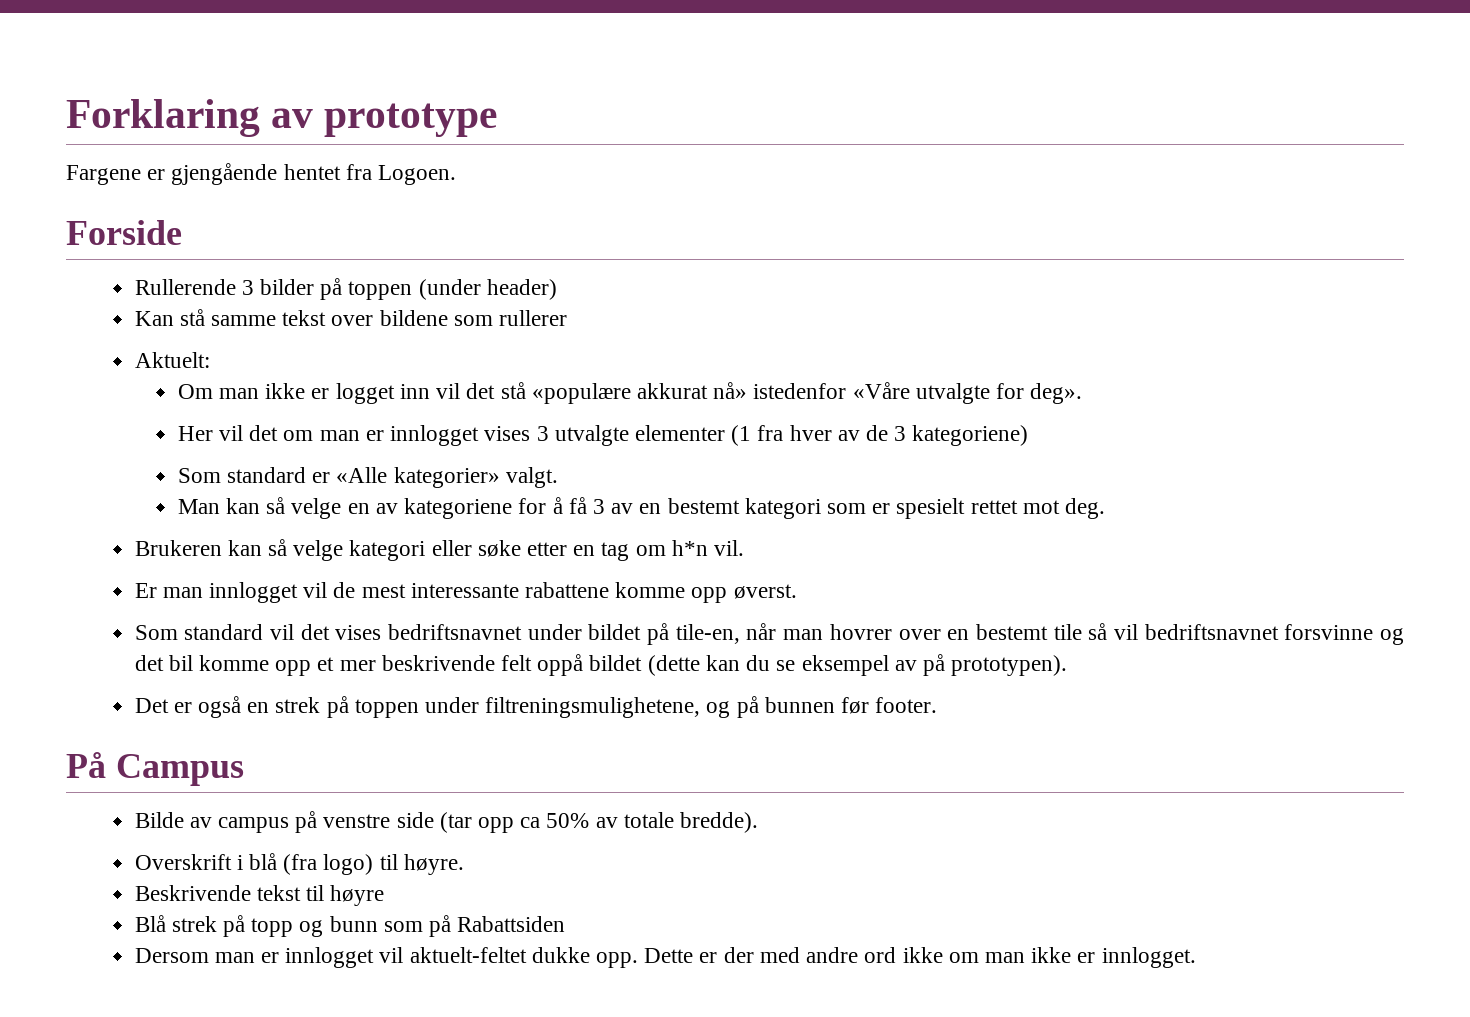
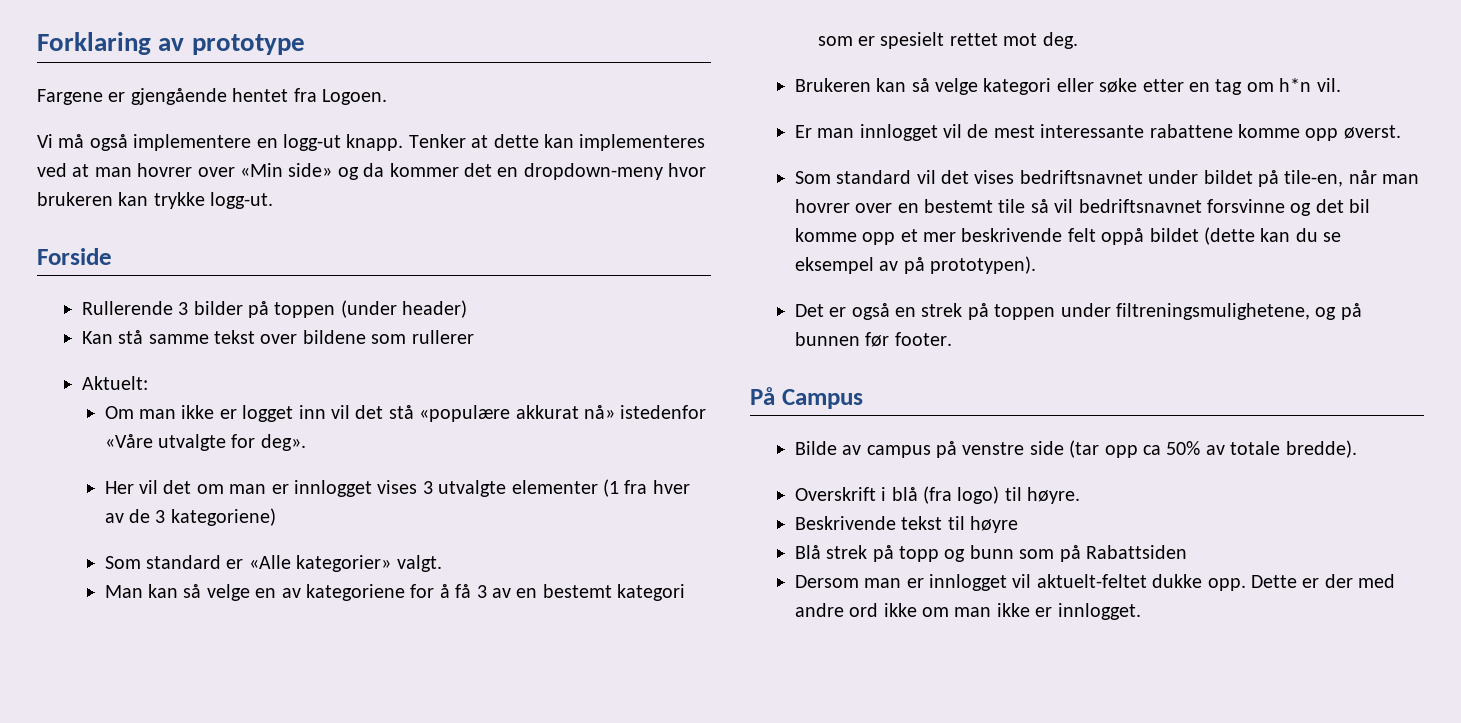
+ Vi må også implementere en logg-ut knapp. Tenker at dette kan implementeres ved at man hovrer over «Min side» og da kommer det en dropdown-meny hvor brukeren kan trykke logg-ut.

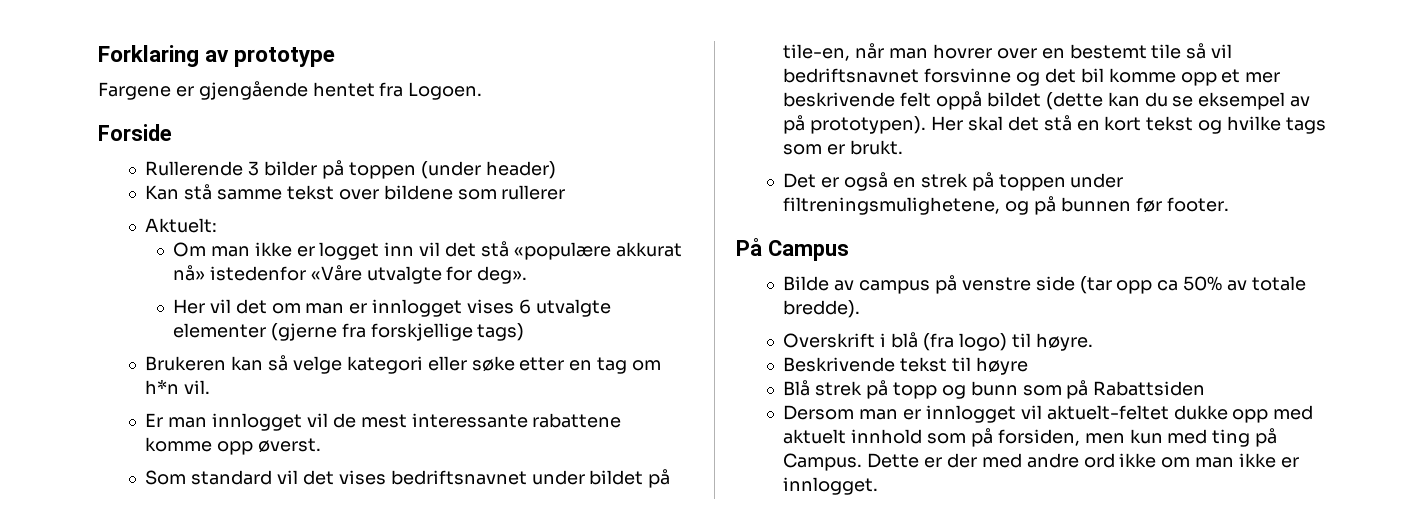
- Vi må også implementere en logg-ut knapp. Tenker at dette kan implementeres ved at man hovrer over «Min side» og da kommer det en dropdown-meny hvor brukeren kan trykke logg-ut.
- Her vil det om man er innlogget vises 3 utvalgte elementer (1 fra hver av de 3 kategoriene)
- Som standard er «Alle kategorier» valgt.
- Man kan så velge en av kategoriene for å få 3 av en bestemt kategori som er spesielt rettet mot deg.
+ Her vil det om man er innlogget vises 6 utvalgte elementer (gjerne fra forskjellige tags)
+ Her skal det stå en kort tekst og hvilke tags som er brukt.
- Dersom man er innlogget vil aktuelt-feltet dukke opp.
+ Dersom man er innlogget vil aktuelt-feltet dukke opp med aktuelt innhold som på forsiden, men kun med ting på Campus.

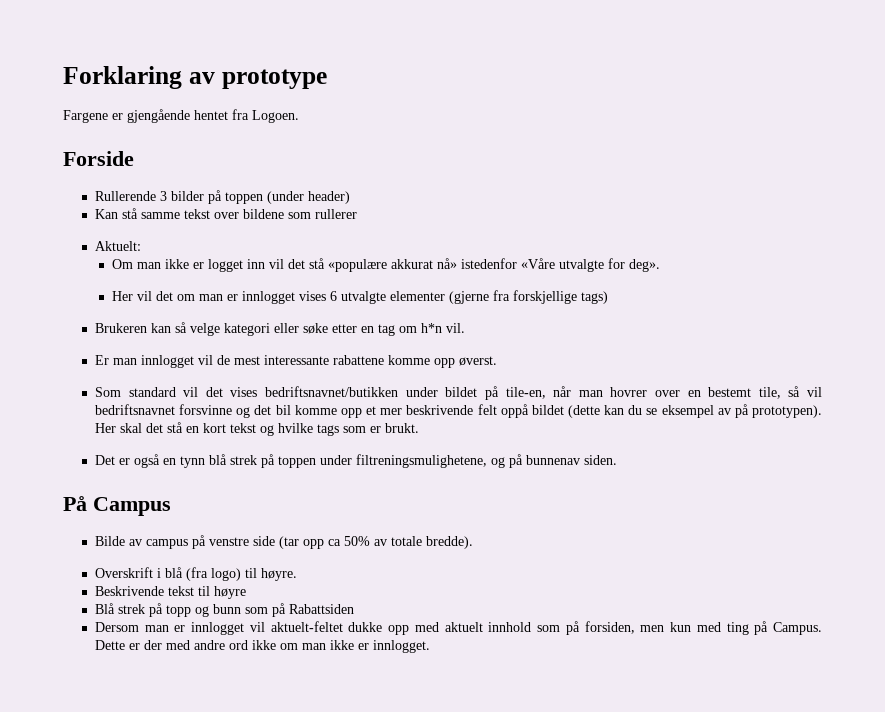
- Som standard vil det vises bedriftsnavnet under bildet på tile-en, når man hovrer over en bestemt tile så vil bedriftsnavnet forsvinne og det bil komme opp et mer beskrivende felt oppå bildet (dette kan du se eksempel av på prototypen).
+ Som standard vil det vises bedriftsnavnet/butikken under bildet på tile-en, når man hovrer over en bestemt tile, så vil bedriftsnavnet forsvinne og det bil komme opp et mer beskrivende felt oppå bildet (dette kan du se eksempel av på prototypen).
- Det er også en strek på toppen under filtreningsmulighetene, og på bunnen før footer.
+ Det er også en tynn blå strek på toppen under filtreningsmulighetene, og på bunnenav siden.

